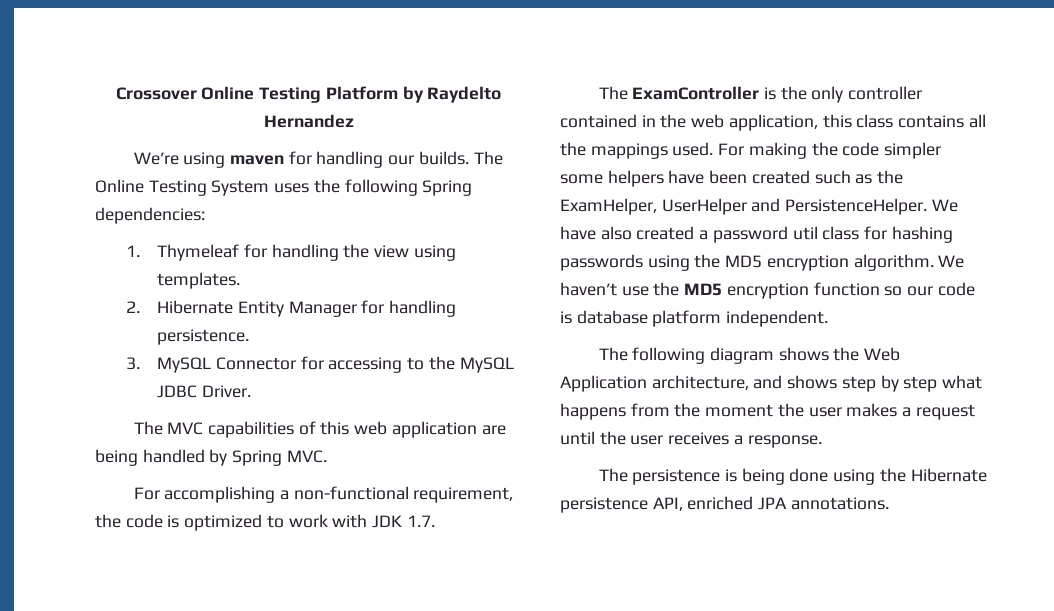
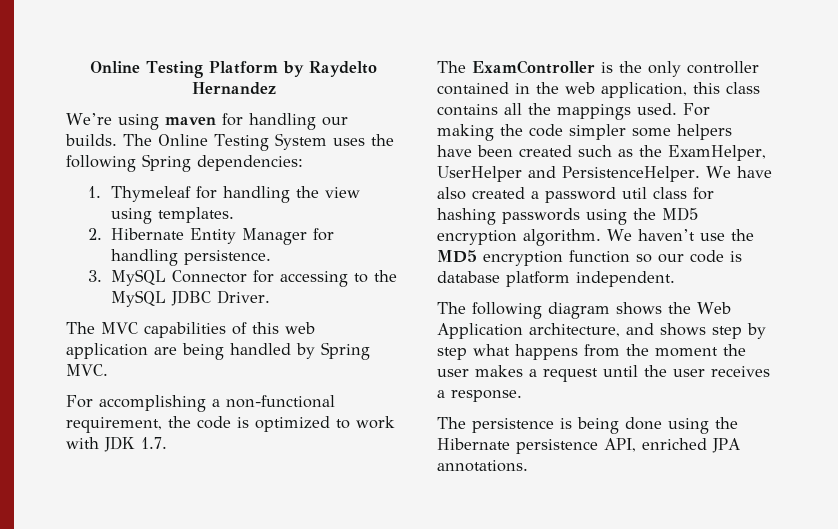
- Crossover Online Testing Platform by Raydelto Hernandez
+ Online Testing Platform by Raydelto Hernandez

